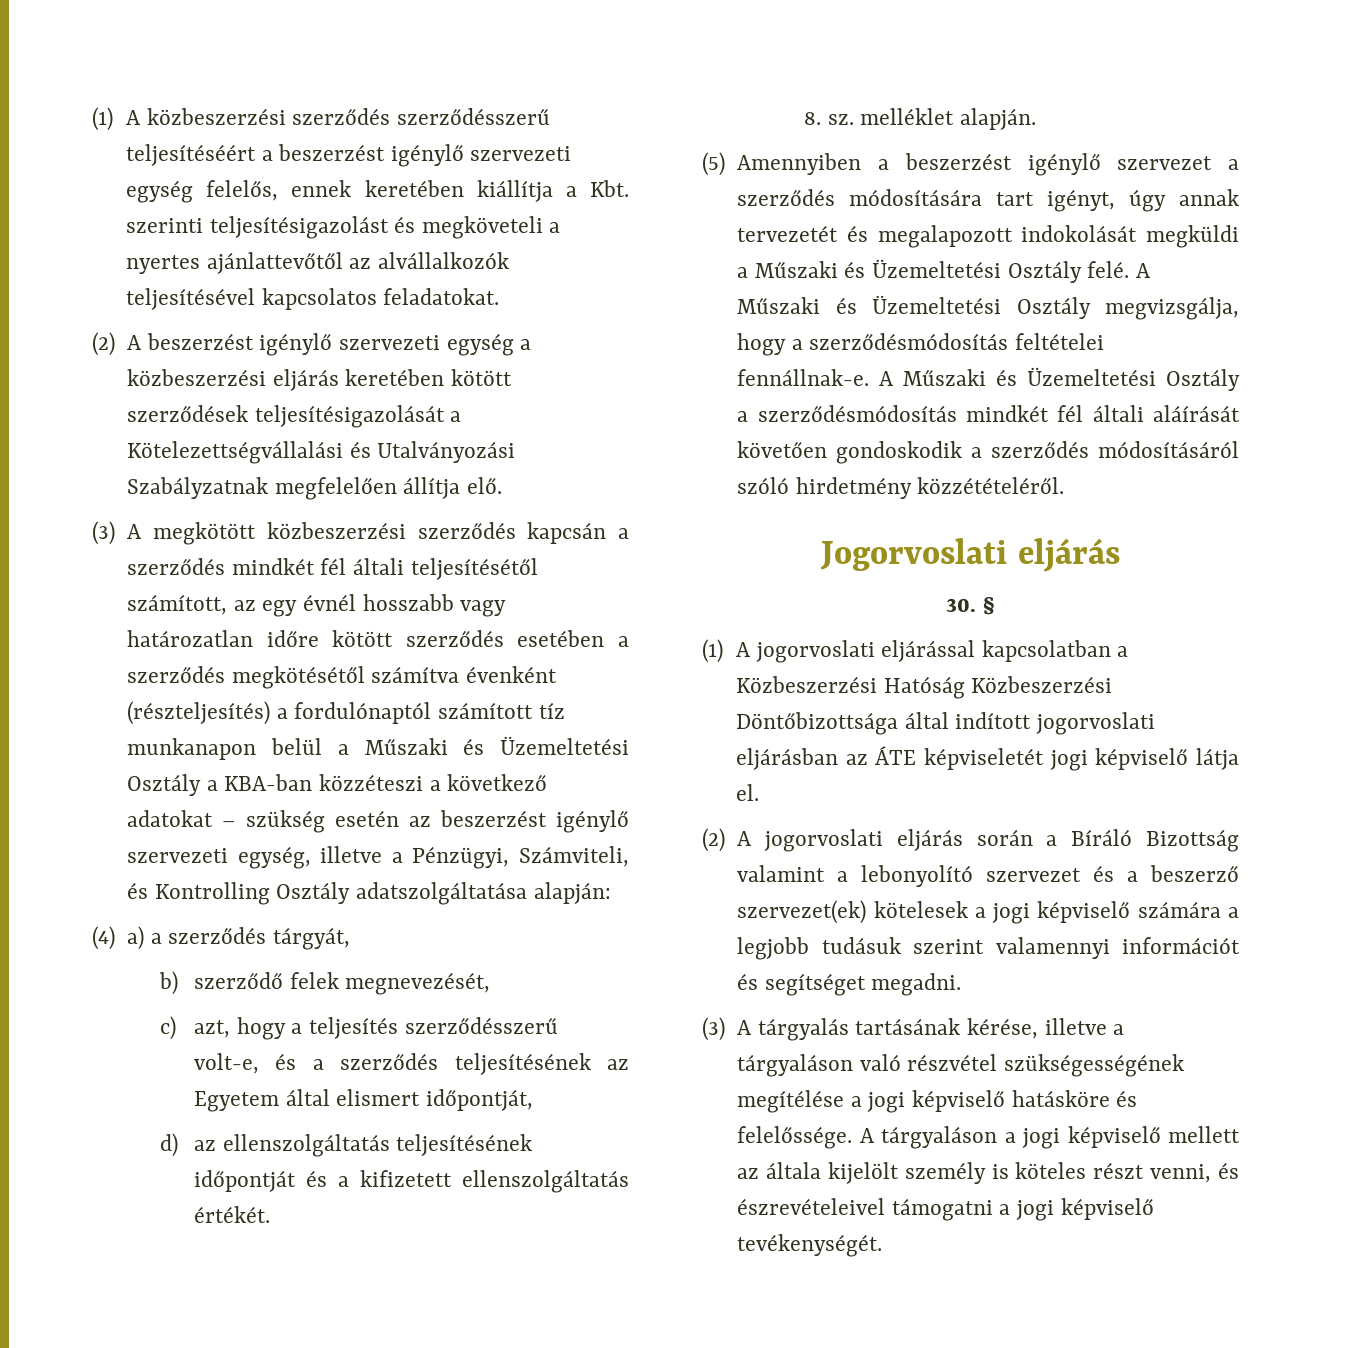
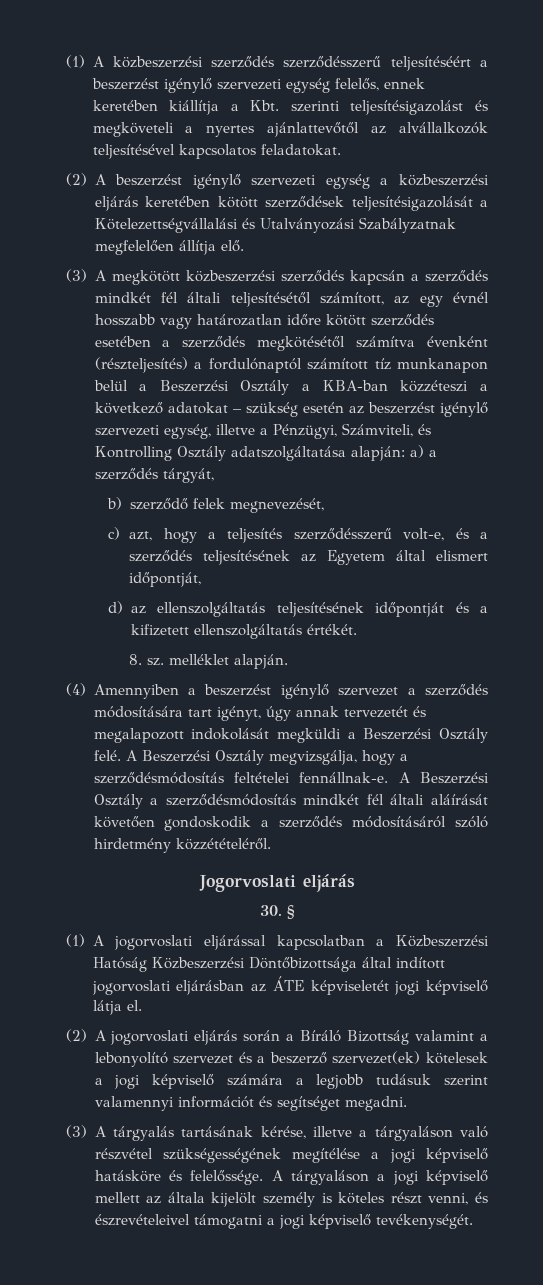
- (3) A megkötött közbeszerzési szerződés kapcsán a szerződés mindkét fél általi teljesítésétől számított, az egy évnél hosszabb vagy határozatlan időre kötött szerződés esetében a szerződés megkötésétől számítva évenként (részteljesítés) a fordulónaptól számított tíz munkanapon belül a Műszaki és Üzemeltetési Osztály a KBA-ban közzéteszi a következő adatokat – szükség esetén az beszerzést igénylő szervezeti egység, illetve a Pénzügyi, Számviteli, és Kontrolling Osztály adatszolgáltatása alapján:
- (4) a) a szerződés tárgyát,
+ (3) A megkötött közbeszerzési szerződés kapcsán a szerződés mindkét fél általi teljesítésétől számított, az egy évnél hosszabb vagy határozatlan időre kötött szerződés esetében a szerződés megkötésétől számítva évenként (részteljesítés) a fordulónaptól számított tíz munkanapon belül a Beszerzési Osztály a KBA-ban közzéteszi a következő adatokat – szükség esetén az beszerzést igénylő szervezeti egység, illetve a Pénzügyi, Számviteli, és Kontrolling Osztály adatszolgáltatása alapján: a) a szerződés tárgyát,
- (5) Amennyiben a beszerzést igénylő szervezet a szerződés módosítására tart igényt, úgy annak tervezetét és megalapozott indokolását megküldi a Műszaki és Üzemeltetési Osztály felé. A Műszaki és Üzemeltetési Osztály megvizsgálja, hogy a szerződésmódosítás feltételei fennállnak-e.
+ (4) Amennyiben a beszerzést igénylő szervezet a szerződés módosítására tart igényt, úgy annak tervezetét és megalapozott indokolását megküldi a Beszerzési Osztály felé. A Beszerzési Osztály megvizsgálja, hogy a szerződésmódosítás feltételei fennállnak-e.
- A Műszaki és Üzemeltetési Osztály a szerződésmódosítás mindkét fél általi aláírását követően gondoskodik a szerződés módosításáról szóló hirdetmény közzétételéről.
+ A Beszerzési Osztály a szerződésmódosítás mindkét fél általi aláírását követően gondoskodik a szerződés módosításáról szóló hirdetmény közzétételéről.

